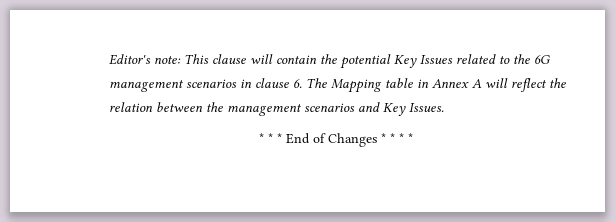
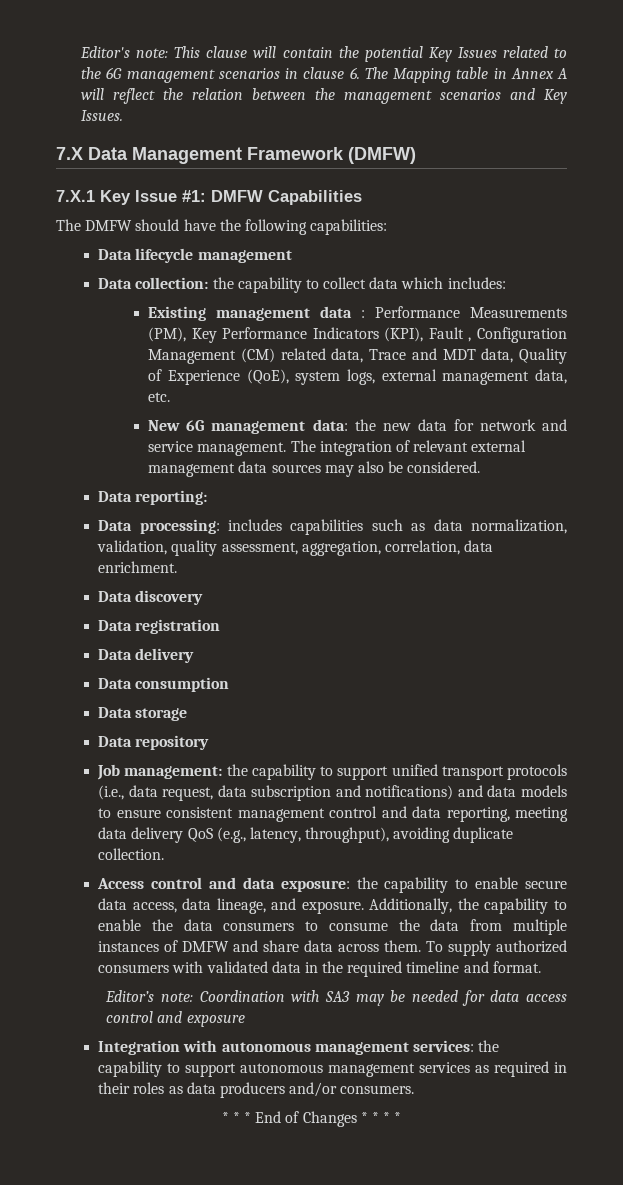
+ 7.X Data Management Framework (DMFW)
+ 7.X.1 Key Issue #1: DMFW Capabilities
+ The DMFW should have the following capabilities:
+ Data lifecycle management
+ Data collection: the capability to collect data which includes:
+ Existing management data : Performance Measurements (PM), Key Performance Indicators (KPI), Fault , Configuration Management (CM) related data, Trace and MDT data, Quality of Experience (QoE), system logs, external management data, etc.
+ New 6G management data: the new data for network and service management. The integration of relevant external management data sources may also be considered.
+ Data reporting:
+ Data processing: includes capabilities such as data normalization, validation, quality assessment, aggregation, correlation, data enrichment.
+ Data discovery
+ Data registration
+ Data delivery
+ Data consumption
+ Data storage
+ Data repository
+ Job management: the capability to support unified transport protocols (i.e., data request, data subscription and notifications) and data models to ensure consistent management control and data reporting, meeting data delivery QoS (e.g., latency, throughput), avoiding duplicate collection.
+ Access control and data exposure: the capability to enable secure data access, data lineage, and exposure. Additionally, the capability to enable the data consumers to consume the data from multiple instances of DMFW and share data across them. To supply authorized consumers with validated data in the required timeline and format.
+ Editor’s note: Coordination with SA3 may be needed for data access control and exposure
+ Integration with autonomous management services: the capability to support autonomous management services as required in their roles as data producers and/or consumers.

